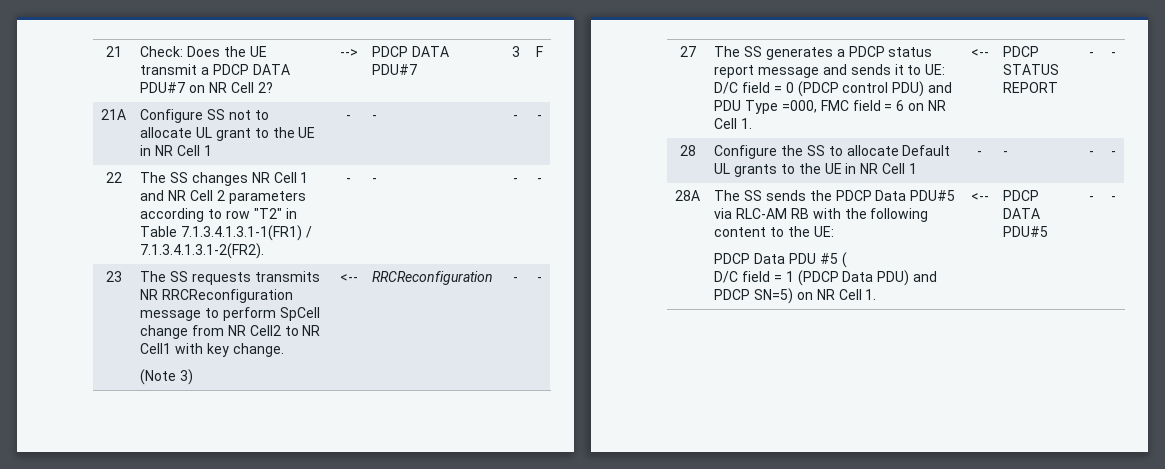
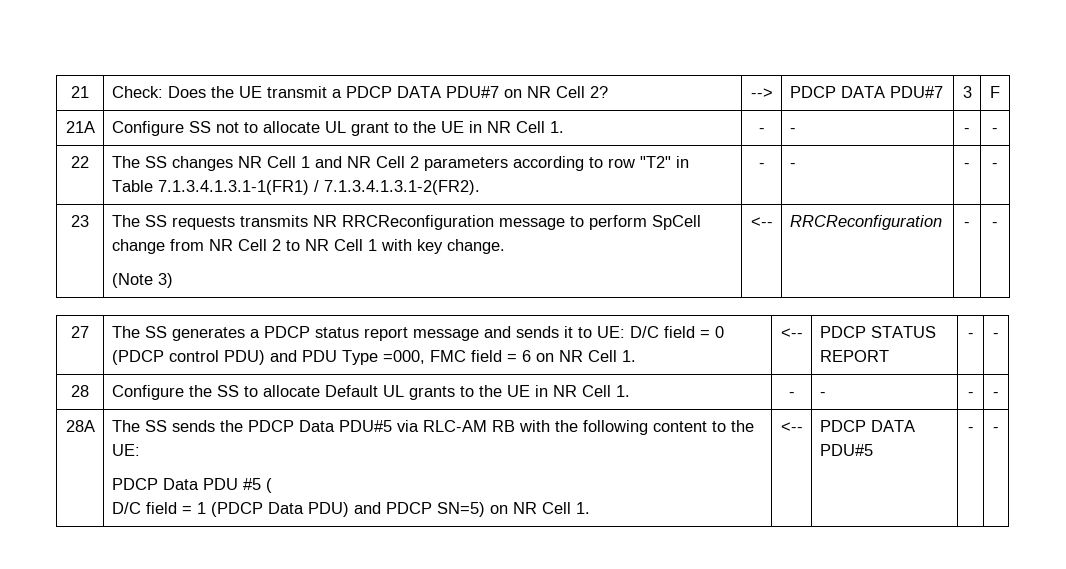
- 21A | Configure SS not to allocate UL grant to the UE in NR Cell 1 | - | - | - | -
+ 21A | Configure SS not to allocate UL grant to the UE in NR Cell 1. | - | - | - | -
- 23 | The SS requests transmits NR RRCReconfiguration message to perform SpCell change from NR Cell2 to NR Cell1 with key change.
+ 23 | The SS requests transmits NR RRCReconfiguration message to perform SpCell change from NR Cell 2 to NR Cell 1 with key change.
- 28 | Configure the SS to allocate Default UL grants to the UE in NR Cell 1 | - | - | - | -
+ 28 | Configure the SS to allocate Default UL grants to the UE in NR Cell 1. | - | - | - | -

